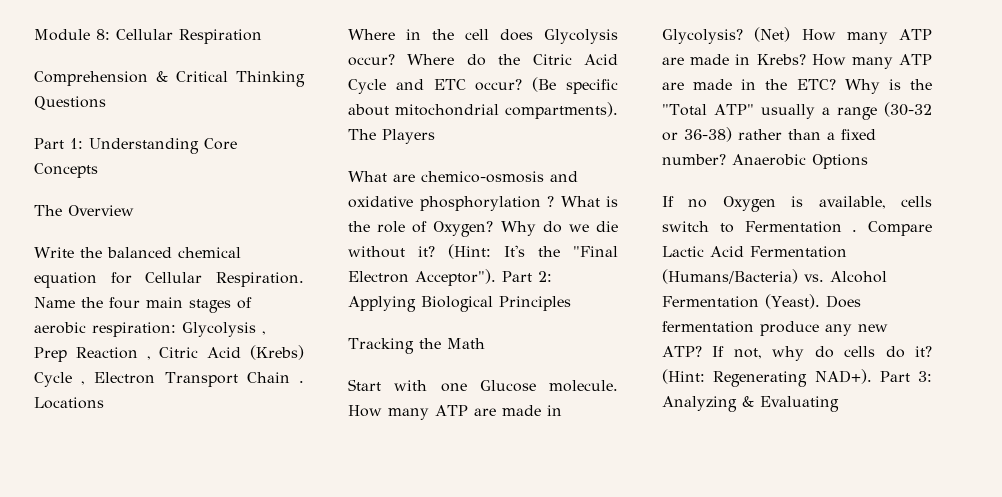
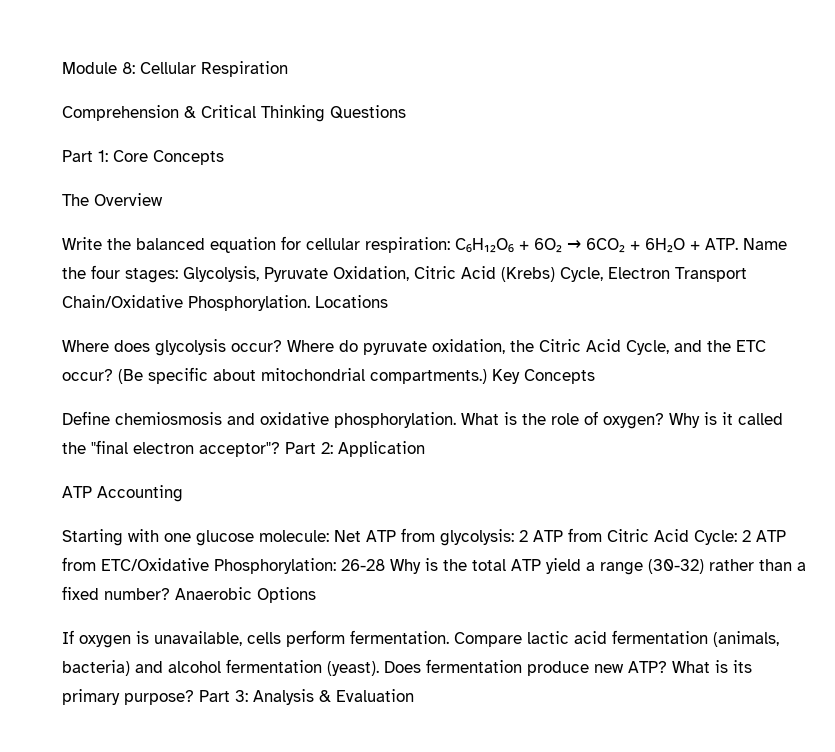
- Part 1: Understanding Core Concepts
+ Part 1: Core Concepts
- Write the balanced chemical equation for Cellular Respiration. Name the four main stages of aerobic respiration: Glycolysis , Prep Reaction , Citric Acid (Krebs) Cycle , Electron Transport Chain . Locations
- Where in the cell does Glycolysis occur?
+ Write the balanced equation for cellular respiration: C₆H₁₂O₆ + 6O₂ → 6CO₂ + 6H₂O + ATP. Name the four stages: Glycolysis, Pyruvate Oxidation, Citric Acid (Krebs) Cycle, Electron Transport Chain/Oxidative Phosphorylation. Locations
+ Where does glycolysis occur?
- Where do the Citric Acid Cycle and ETC occur?
+ Where do pyruvate oxidation, the Citric Acid Cycle, and the ETC occur?
- (Be specific about mitochondrial compartments). The Players
- What are chemico-osmosis and oxidative phosphorylation ?
+ (Be specific about mitochondrial compartments.) Key Concepts
+ Define chemiosmosis and oxidative phosphorylation.
- What is the role of Oxygen? Why do we die without it? (Hint: It's the "Final Electron Acceptor"). Part 2: Applying Biological Principles
- Tracking the Math
- Start with one Glucose molecule. How many ATP are made in Glycolysis? (Net) How many ATP are made in Krebs? How many ATP are made in the ETC? Why is the "Total ATP" usually a range (30-32 or 36-38) rather than a fixed number?
+ What is the role of oxygen? Why is it called the "final electron acceptor"? Part 2: Application
+ ATP Accounting
+ Starting with one glucose molecule: Net ATP from glycolysis: 2 ATP from Citric Acid Cycle: 2 ATP from ETC/Oxidative Phosphorylation: 26-28 Why is the total ATP yield a range (30-32) rather than a fixed number?
- If no Oxygen is available, cells switch to Fermentation . Compare Lactic Acid Fermentation (Humans/Bacteria) vs. Alcohol Fermentation (Yeast).
+ If oxygen is unavailable, cells perform fermentation. Compare lactic acid fermentation (animals, bacteria) and alcohol fermentation (yeast).
- Does fermentation produce any new ATP?
+ Does fermentation produce new ATP?
- If not, why do cells do it? (Hint: Regenerating NAD+). Part 3: Analyzing & Evaluating
+ What is its primary purpose? Part 3: Analysis & Evaluation

